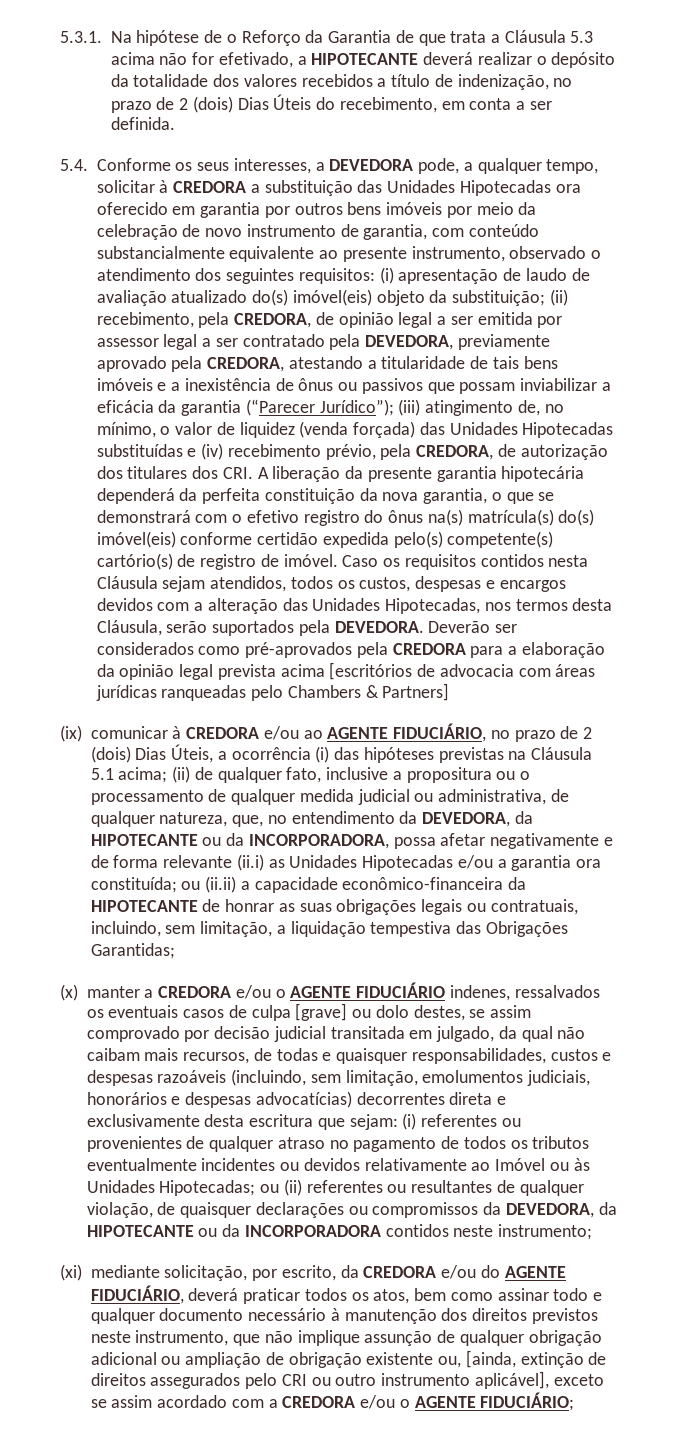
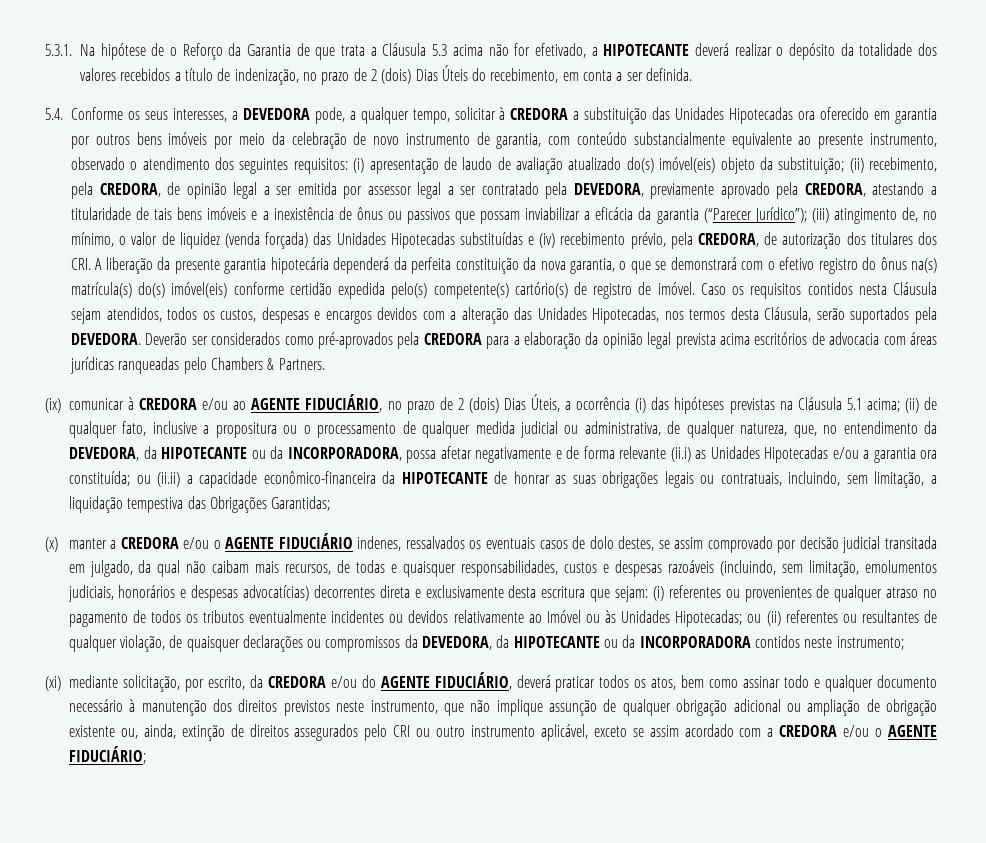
- Deverão ser considerados como pré-aprovados pela CREDORA para a elaboração da opinião legal prevista acima [escritórios de advocacia com áreas jurídicas ranqueadas pelo Chambers & Partners]
+ Deverão ser considerados como pré-aprovados pela CREDORA para a elaboração da opinião legal prevista acima escritórios de advocacia com áreas jurídicas ranqueadas pelo Chambers & Partners.
- (x) manter a CREDORA e/ou o AGENTE FIDUCIÁRIO indenes, ressalvados os eventuais casos de culpa [grave] ou dolo destes, se assim comprovado por decisão judicial transitada em julgado, da qual não caibam mais recursos, de todas e quaisquer responsabilidades, custos e despesas razoáveis (incluindo, sem limitação, emolumentos judiciais, honorários e despesas advocatícias) decorrentes direta e exclusivamente desta escritura que sejam:
+ (x) manter a CREDORA e/ou o AGENTE FIDUCIÁRIO indenes, ressalvados os eventuais casos de dolo destes, se assim comprovado por decisão judicial transitada em julgado, da qual não caibam mais recursos, de todas e quaisquer responsabilidades, custos e despesas razoáveis (incluindo, sem limitação, emolumentos judiciais, honorários e despesas advocatícias) decorrentes direta e exclusivamente desta escritura que sejam:
- (xi) mediante solicitação, por escrito, da CREDORA e/ou do AGENTE FIDUCIÁRIO, deverá praticar todos os atos, bem como assinar todo e qualquer documento necessário à manutenção dos direitos previstos neste instrumento, que não implique assunção de qualquer obrigação adicional ou ampliação de obrigação existente ou, [ainda, extinção de direitos assegurados pelo CRI ou outro instrumento aplicável], exceto se assim acordado com a CREDORA e/ou o AGENTE FIDUCIÁRIO;
+ (xi) mediante solicitação, por escrito, da CREDORA e/ou do AGENTE FIDUCIÁRIO, deverá praticar todos os atos, bem como assinar todo e qualquer documento necessário à manutenção dos direitos previstos neste instrumento, que não implique assunção de qualquer obrigação adicional ou ampliação de obrigação existente ou, ainda, extinção de direitos assegurados pelo CRI ou outro instrumento aplicável, exceto se assim acordado com a CREDORA e/ou o AGENTE FIDUCIÁRIO;

